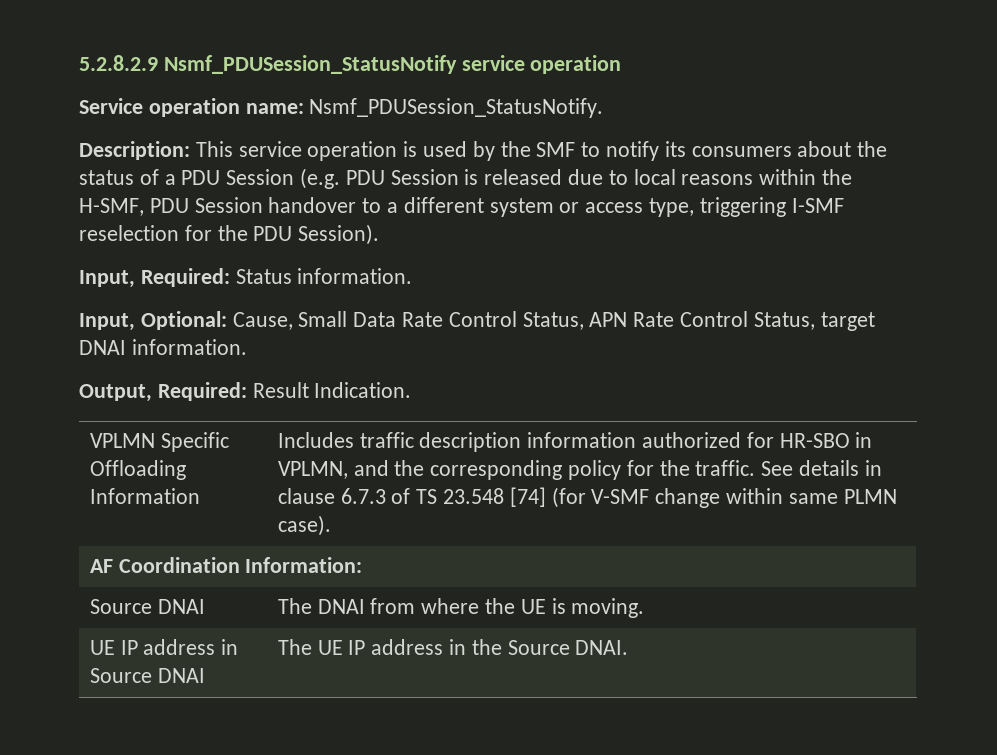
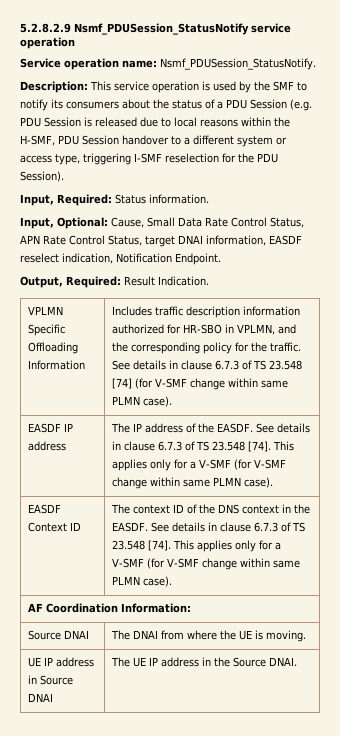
- Input, Optional: Cause, Small Data Rate Control Status, APN Rate Control Status, target DNAI information.
+ Input, Optional: Cause, Small Data Rate Control Status, APN Rate Control Status, target DNAI information, EASDF reselect indication, Notification Endpoint.
+ EASDF IP address | The IP address of the EASDF. See details in clause 6.7.3 of TS 23.548 [74]. This applies only for a V-SMF (for V-SMF change within same PLMN case).
+ EASDF Context ID | The context ID of the DNS context in the EASDF. See details in clause 6.7.3 of TS 23.548 [74]. This applies only for a V-SMF (for V-SMF change within same PLMN case).

